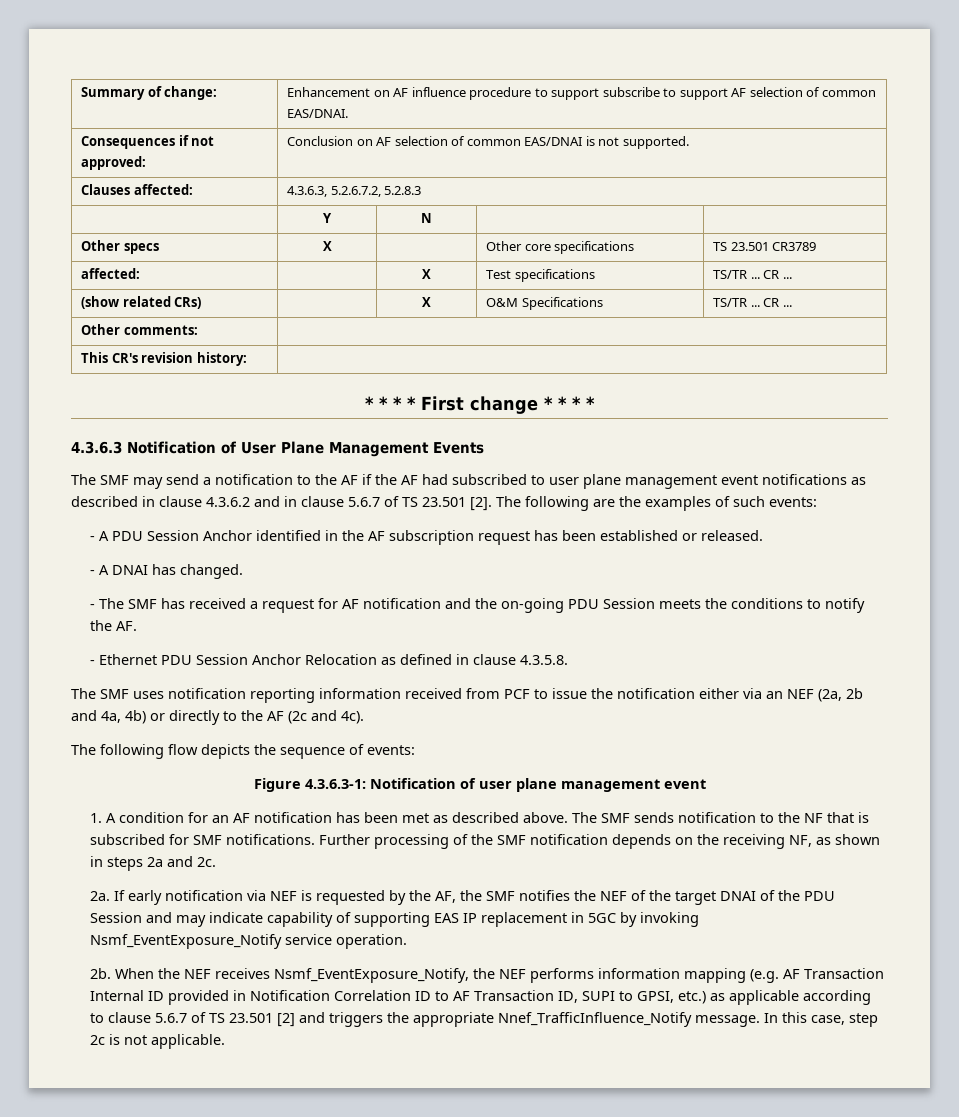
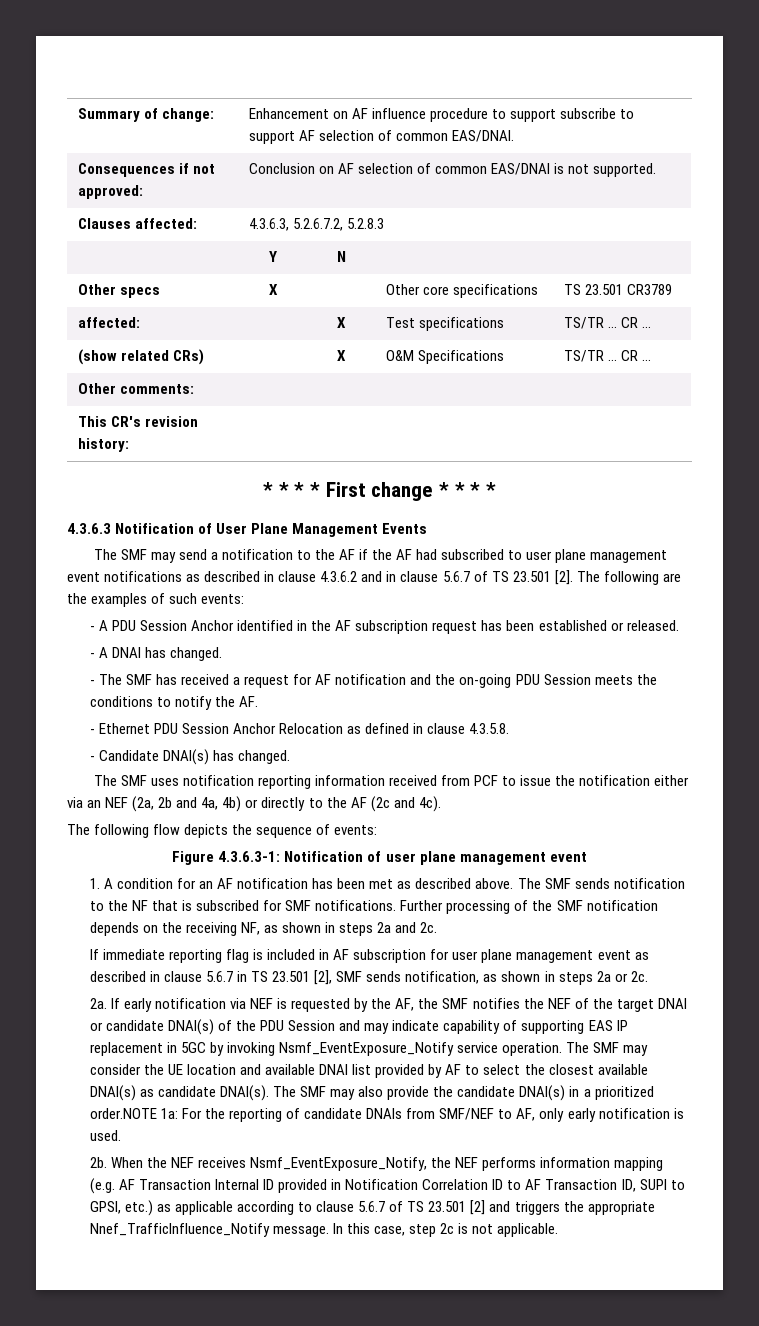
+ - Candidate DNAI(s) has changed.
+ If immediate reporting flag is included in AF subscription for user plane management event as described in clause 5.6.7 in TS 23.501 [2], SMF sends notification, as shown in steps 2a or 2c.
- If early notification via NEF is requested by the AF, the SMF notifies the NEF of the target DNAI of the PDU Session and may indicate capability of supporting EAS IP replacement in 5GC by invoking Nsmf_EventExposure_Notify service operation.
+ If early notification via NEF is requested by the AF, the SMF notifies the NEF of the target DNAI or candidate DNAI(s) of the PDU Session and may indicate capability of supporting EAS IP replacement in 5GC by invoking Nsmf_EventExposure_Notify service operation. The SMF may consider the UE location and available DNAI list provided by AF to select the closest available DNAI(s) as candidate DNAI(s). The SMF may also provide the candidate DNAI(s) in a prioritized order.NOTE 1a: For the reporting of candidate DNAIs from SMF/NEF to AF, only early notification is used.

